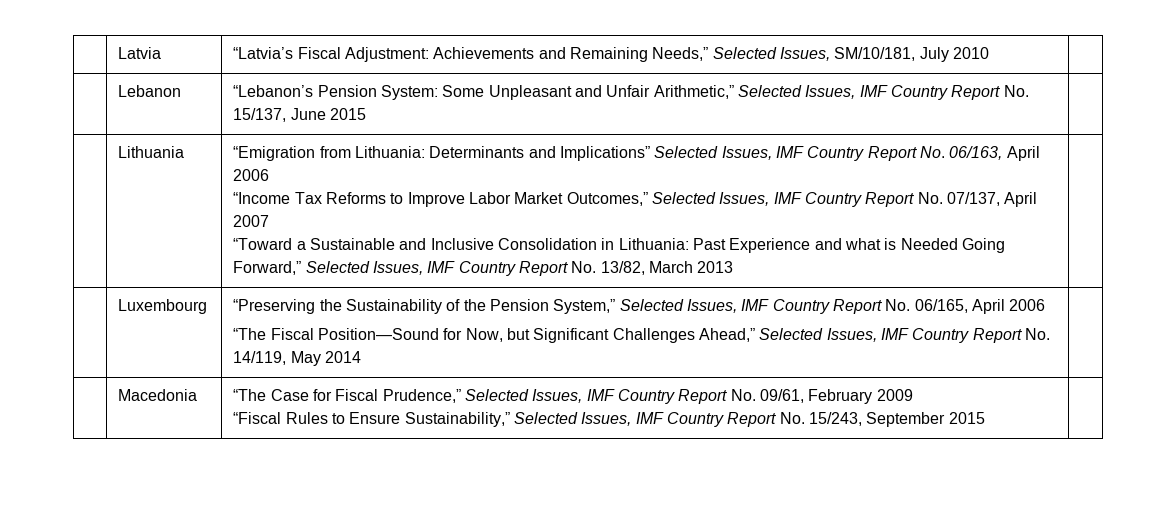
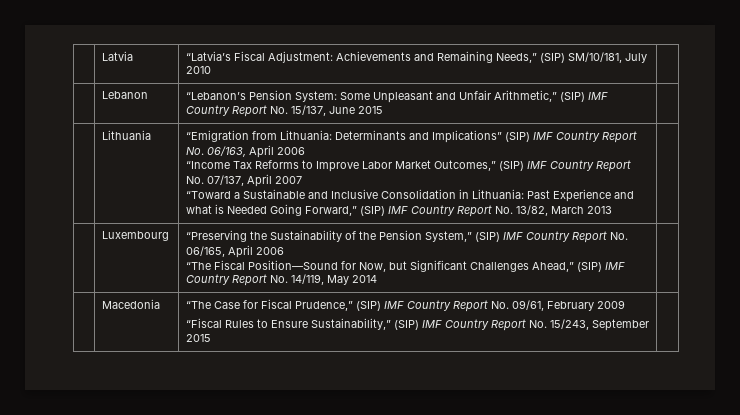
- | Latvia | “Latvia’s Fiscal Adjustment: Achievements and Remaining Needs,” Selected Issues, SM/10/181, July 2010 |
+ | Latvia | “Latvia’s Fiscal Adjustment: Achievements and Remaining Needs,” (SIP) SM/10/181, July 2010 |
- | Lebanon | “Lebanon’s Pension System: Some Unpleasant and Unfair Arithmetic,” Selected Issues, IMF Country Report No. 15/137, June 2015 |
+ | Lebanon | “Lebanon’s Pension System: Some Unpleasant and Unfair Arithmetic,” (SIP) IMF Country Report No. 15/137, June 2015 |
- “Emigration from Lithuania: Determinants and Implications” Selected Issues, IMF Country Report No. 06/163, April 2006
+ “Emigration from Lithuania: Determinants and Implications” (SIP) IMF Country Report No. 06/163, April 2006
- “Income Tax Reforms to Improve Labor Market Outcomes,” Selected Issues, IMF Country Report No. 07/137, April 2007
+ “Income Tax Reforms to Improve Labor Market Outcomes,” (SIP) IMF Country Report No. 07/137, April 2007
- “Toward a Sustainable and Inclusive Consolidation in Lithuania: Past Experience and what is Needed Going Forward,” Selected Issues, IMF Country Report No. 13/82, March 2013
+ “Toward a Sustainable and Inclusive Consolidation in Lithuania: Past Experience and what is Needed Going Forward,” (SIP) IMF Country Report No. 13/82, March 2013
- | Luxembourg | “Preserving the Sustainability of the Pension System,” Selected Issues, IMF Country Report No. 06/165, April 2006
- “The Fiscal Position—Sound for Now, but Significant Challenges Ahead,” Selected Issues, IMF Country Report No. 14/119, May 2014 |
+ | Luxembourg | “Preserving the Sustainability of the Pension System,” (SIP) IMF Country Report No. 06/165, April 2006
+ “The Fiscal Position—Sound for Now, but Significant Challenges Ahead,” (SIP) IMF Country Report No. 14/119, May 2014 |
- | Macedonia | “The Case for Fiscal Prudence,” Selected Issues, IMF Country Report No. 09/61, February 2009
- “Fiscal Rules to Ensure Sustainability,” Selected Issues, IMF Country Report No. 15/243, September 2015 |
+ | Macedonia | “The Case for Fiscal Prudence,” (SIP) IMF Country Report No. 09/61, February 2009
+ “Fiscal Rules to Ensure Sustainability,” (SIP) IMF Country Report No. 15/243, September 2015 |

